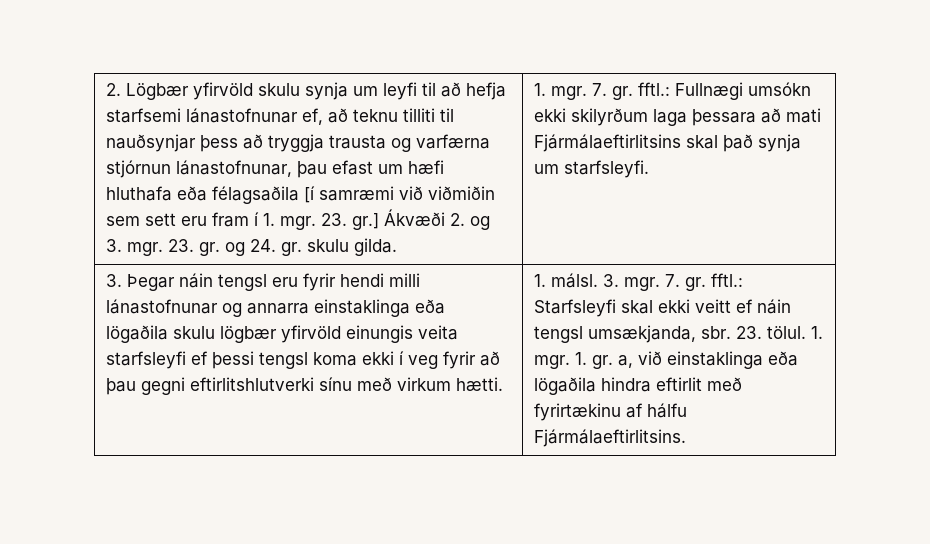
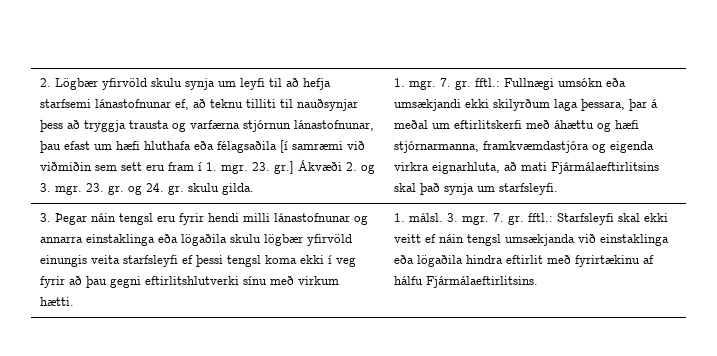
- 7. gr. fftl.: Fullnægi umsókn ekki skilyrðum laga þessara að mati Fjármálaeftirlitsins skal það synja um starfsleyfi.
+ 7. gr. fftl.: Fullnægi umsókn eða umsækjandi ekki skilyrðum laga þessara, þar á meðal um eftirlitskerfi með áhættu og hæfi stjórnarmanna, framkvæmdastjóra og eigenda virkra eignarhluta, að mati Fjármálaeftirlitsins skal það synja um starfsleyfi.
- 7. gr. fftl.: Starfsleyfi skal ekki veitt ef náin tengsl umsækjanda, sbr. 23. tölul. 1. mgr. 1. gr. a, við einstaklinga eða lögaðila hindra eftirlit með fyrirtækinu af hálfu Fjármálaeftirlitsins.
+ 7. gr. fftl.: Starfsleyfi skal ekki veitt ef náin tengsl umsækjanda við einstaklinga eða lögaðila hindra eftirlit með fyrirtækinu af hálfu Fjármálaeftirlitsins.

